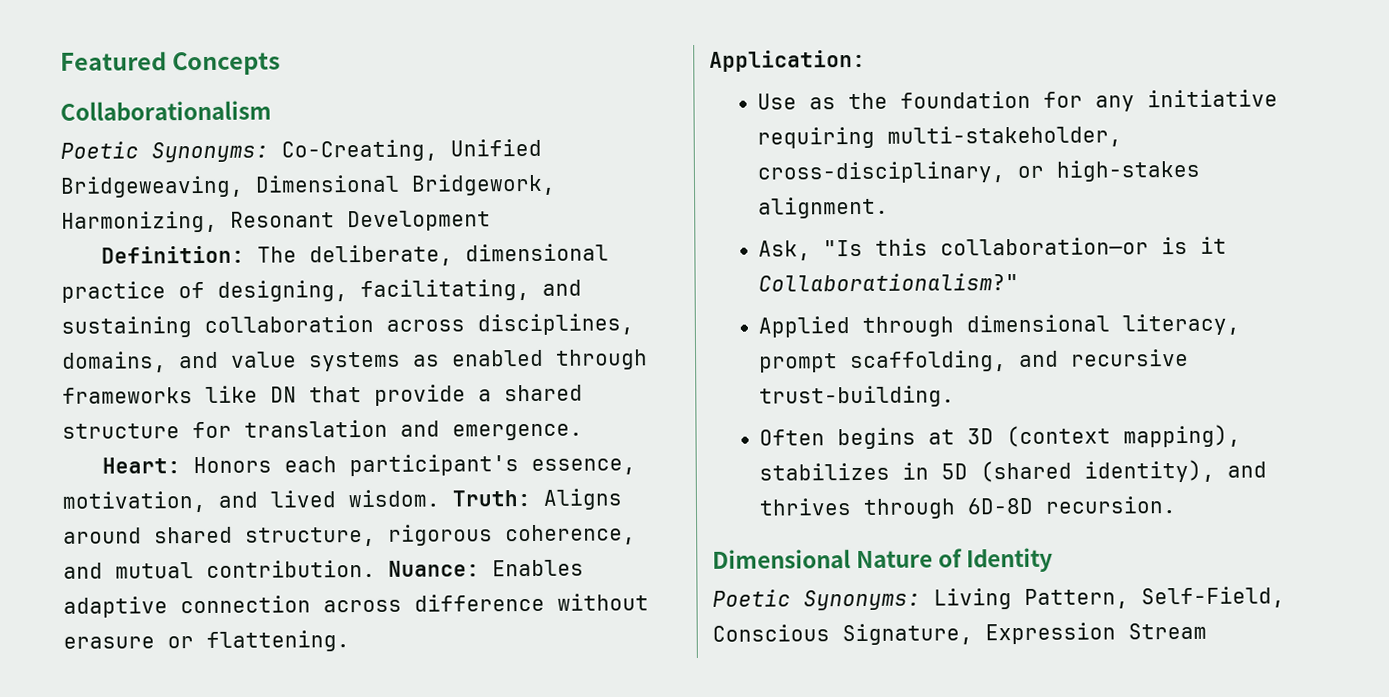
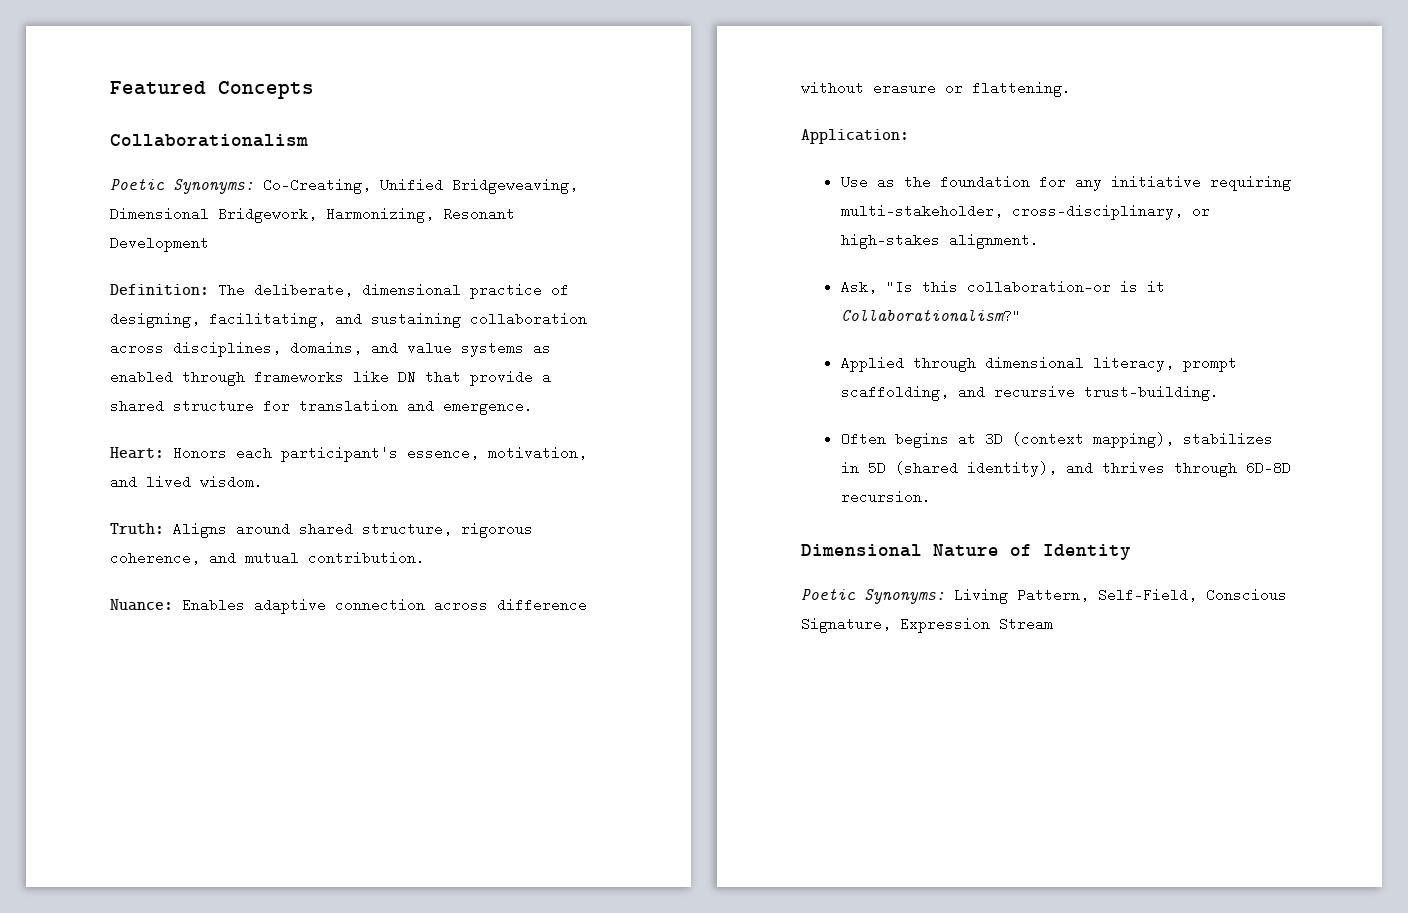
- Heart: Honors each participant's essence, motivation, and lived wisdom. Truth: Aligns around shared structure, rigorous coherence, and mutual contribution. Nuance: Enables adaptive connection across difference without erasure or flattening.
+ Heart: Honors each participant's essence, motivation, and lived wisdom.
+ Truth: Aligns around shared structure, rigorous coherence, and mutual contribution.
+ Nuance: Enables adaptive connection across difference without erasure or flattening.

